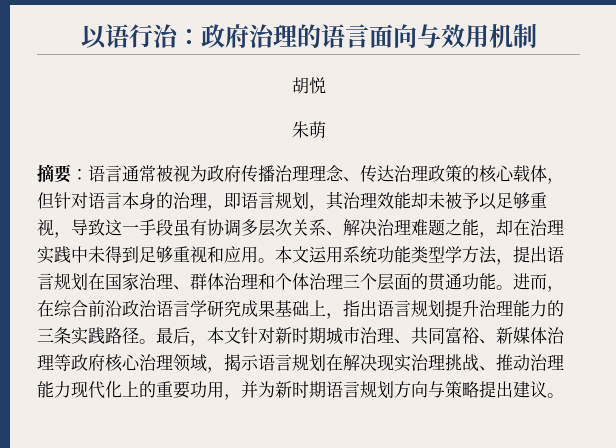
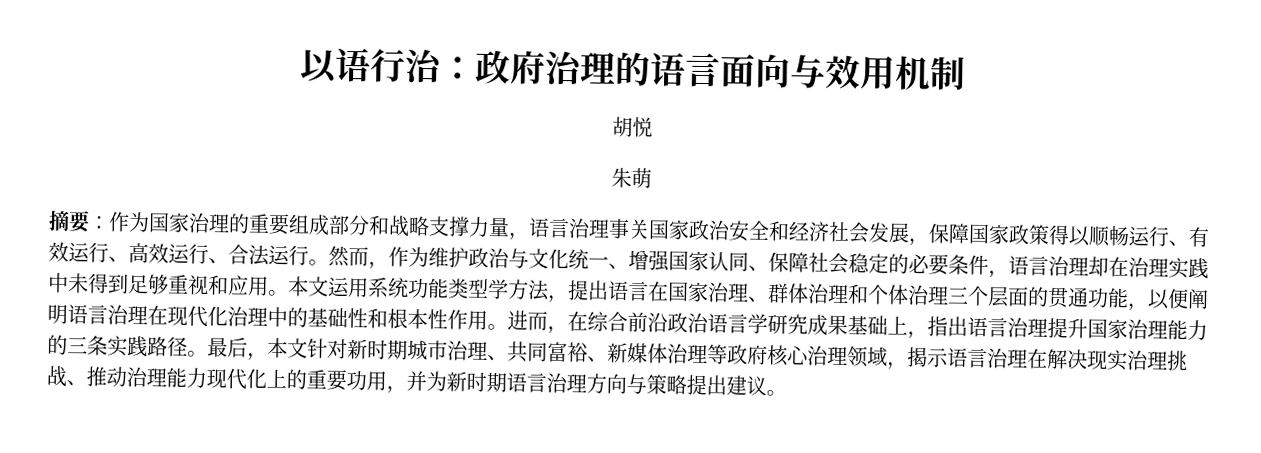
- 摘要：语言通常被视为政府传播治理理念、传达治理政策的核心载体，但针对语言本身的治理，即语言规划，其治理效能却未被予以足够重视，导致这一手段虽有协调多层次关系、解决治理难题之能，却在治理实践中未得到足够重视和应用。
+ 摘要：作为国家治理的重要组成部分和战略支撑力量，语言治理事关国家政治安全和经济社会发展，保障国家政策得以顺畅运行、有效运行、高效运行、合法运行。然而，作为维护政治与文化统一、增强国家认同、保障社会稳定的必要条件，语言治理却在治理实践中未得到足够重视和应用。
- 本文运用系统功能类型学方法，提出语言规划在国家治理、群体治理和个体治理三个层面的贯通功能。
+ 本文运用系统功能类型学方法，提出语言在国家治理、群体治理和个体治理三个层面的贯通功能，以便阐明语言治理在现代化治理中的基础性和根本性作用。
- 进而，在综合前沿政治语言学研究成果基础上，指出语言规划提升治理能力的三条实践路径。
+ 进而，在综合前沿政治语言学研究成果基础上，指出语言治理提升国家治理能力的三条实践路径。
- 最后，本文针对新时期城市治理、共同富裕、新媒体治理等政府核心治理领域，揭示语言规划在解决现实治理挑战、推动治理能力现代化上的重要功用，并为新时期语言规划方向与策略提出建议。
+ 最后，本文针对新时期城市治理、共同富裕、新媒体治理等政府核心治理领域，揭示语言治理在解决现实治理挑战、推动治理能力现代化上的重要功用，并为新时期语言治理方向与策略提出建议。

